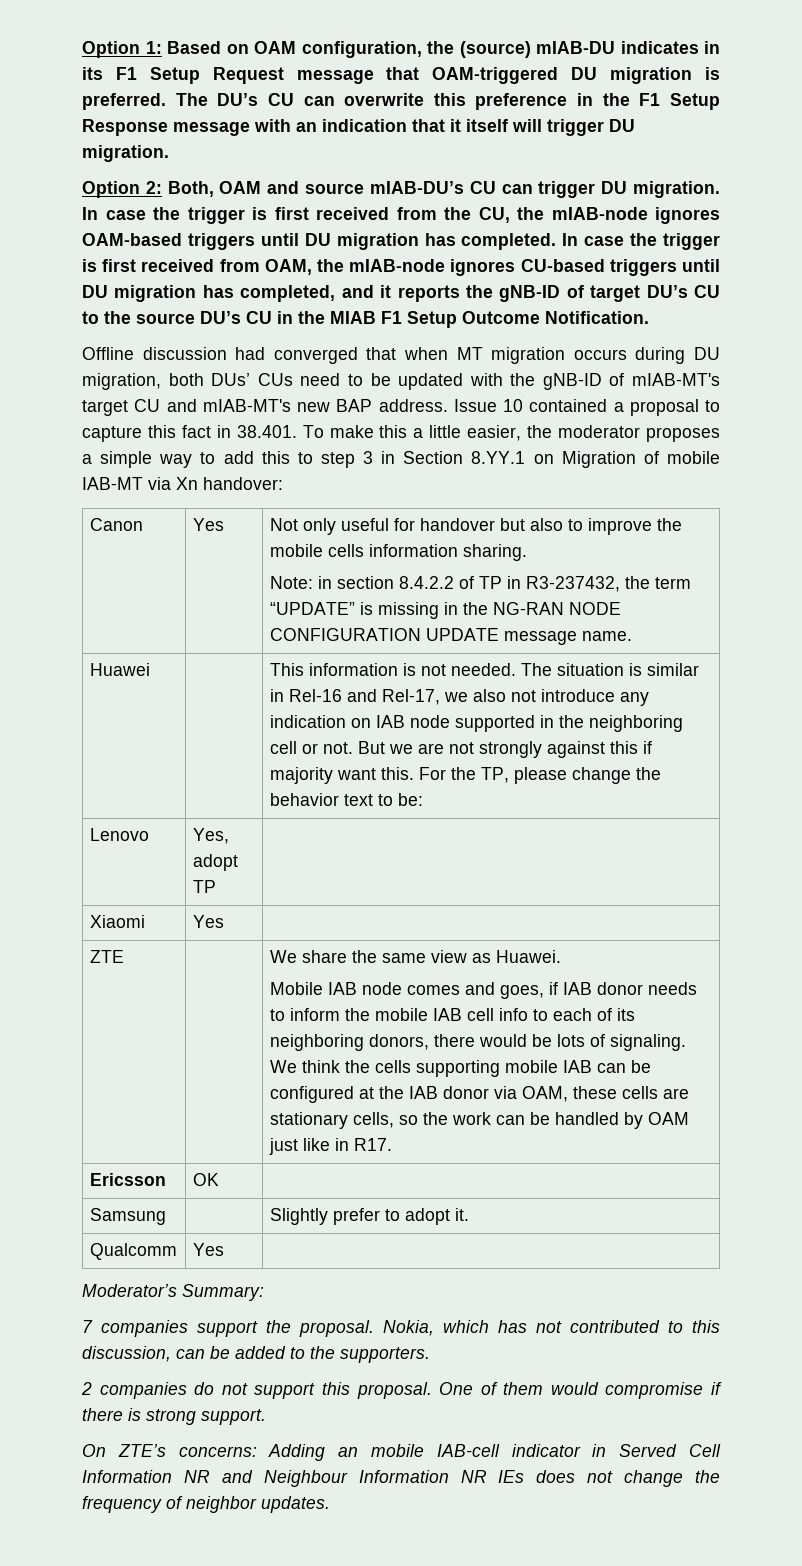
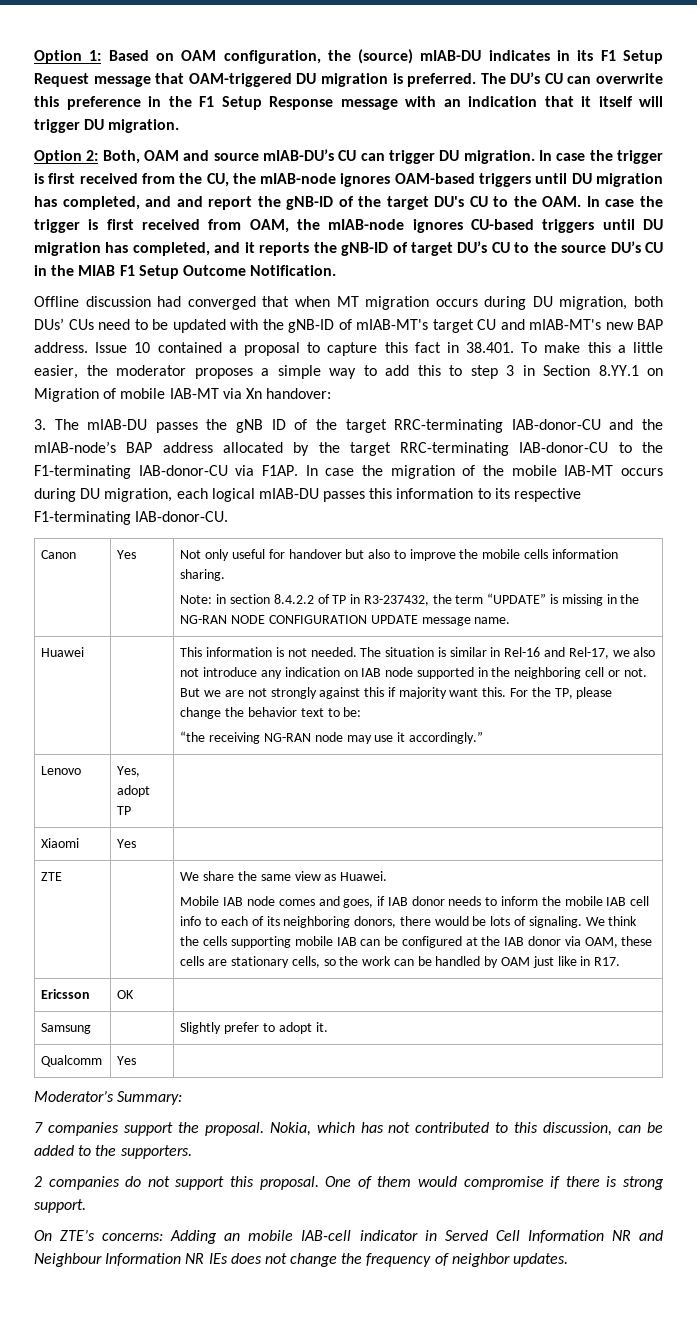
- In case the trigger is first received from the CU, the mIAB-node ignores OAM-based triggers until DU migration has completed. In case the trigger is first received from OAM, the mIAB-node ignores CU-based triggers until DU migration has completed, and it reports the gNB-ID of target DU’s CU to the source DU’s CU in the MIAB F1 Setup Outcome Notification.
+ In case the trigger is first received from the CU, the mIAB-node ignores OAM-based triggers until DU migration has completed, and and report the gNB-ID of the target DU's CU to the OAM. In case the trigger is first received from OAM, the mIAB-node ignores CU-based triggers until DU migration has completed, and it reports the gNB-ID of target DU’s CU to the source DU’s CU in the MIAB F1 Setup Outcome Notification.
+ 3. The mIAB-DU passes the gNB ID of the target RRC-terminating IAB-donor-CU and the mIAB-node’s BAP address allocated by the target RRC-terminating IAB-donor-CU to the F1-terminating IAB-donor-CU via F1AP. In case the migration of the mobile IAB-MT occurs during DU migration, each logical mIAB-DU passes this information to its respective F1-terminating IAB-donor-CU.
+ “the receiving NG-RAN node may use it accordingly.”

